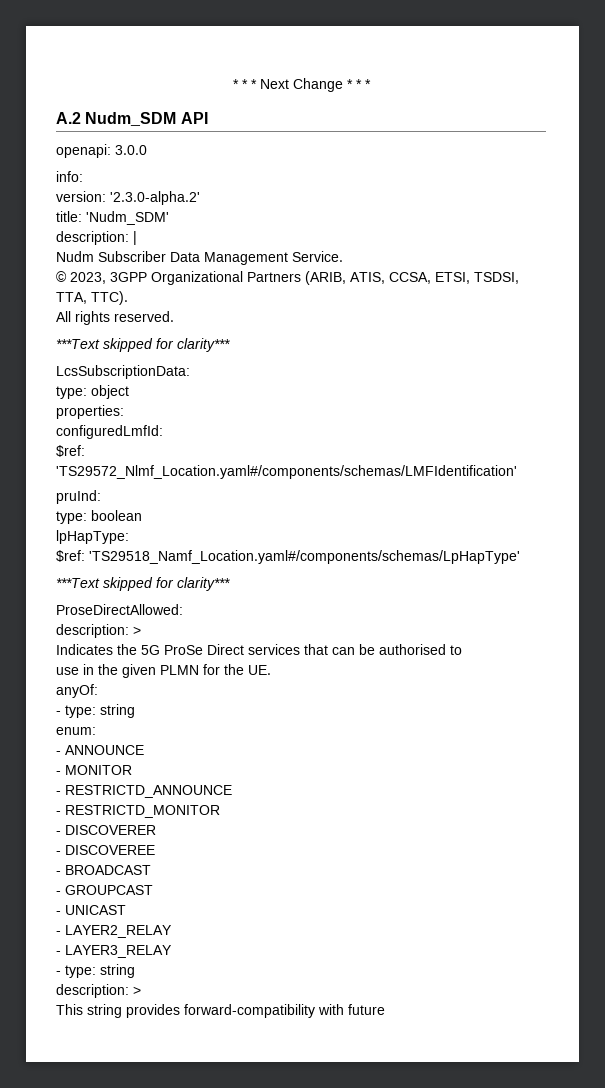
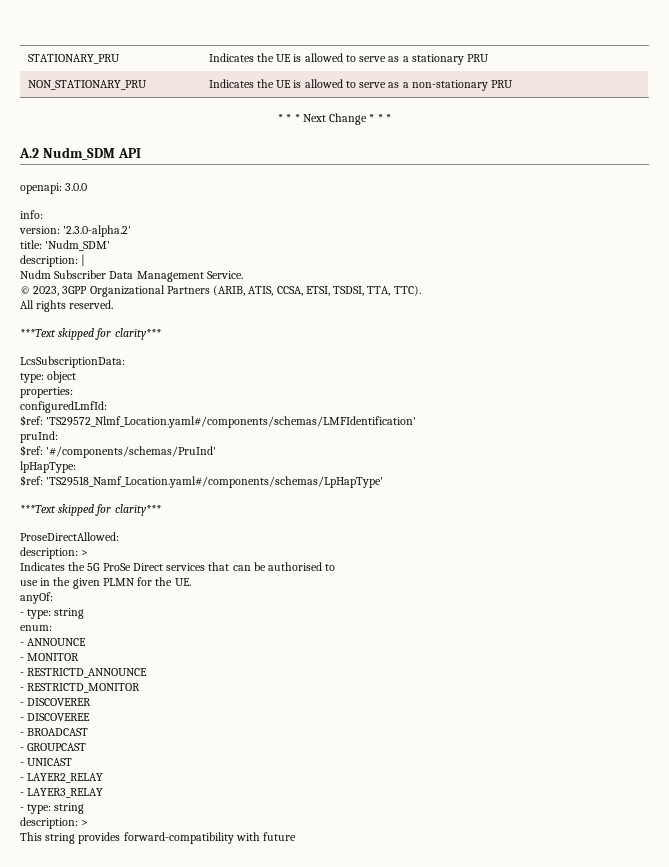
+ STATIONARY_PRU | Indicates the UE is allowed to serve as a stationary PRU
+ NON_STATIONARY_PRU | Indicates the UE is allowed to serve as a non-stationary PRU
- type: boolean
+ $ref: '#/components/schemas/PruInd'

